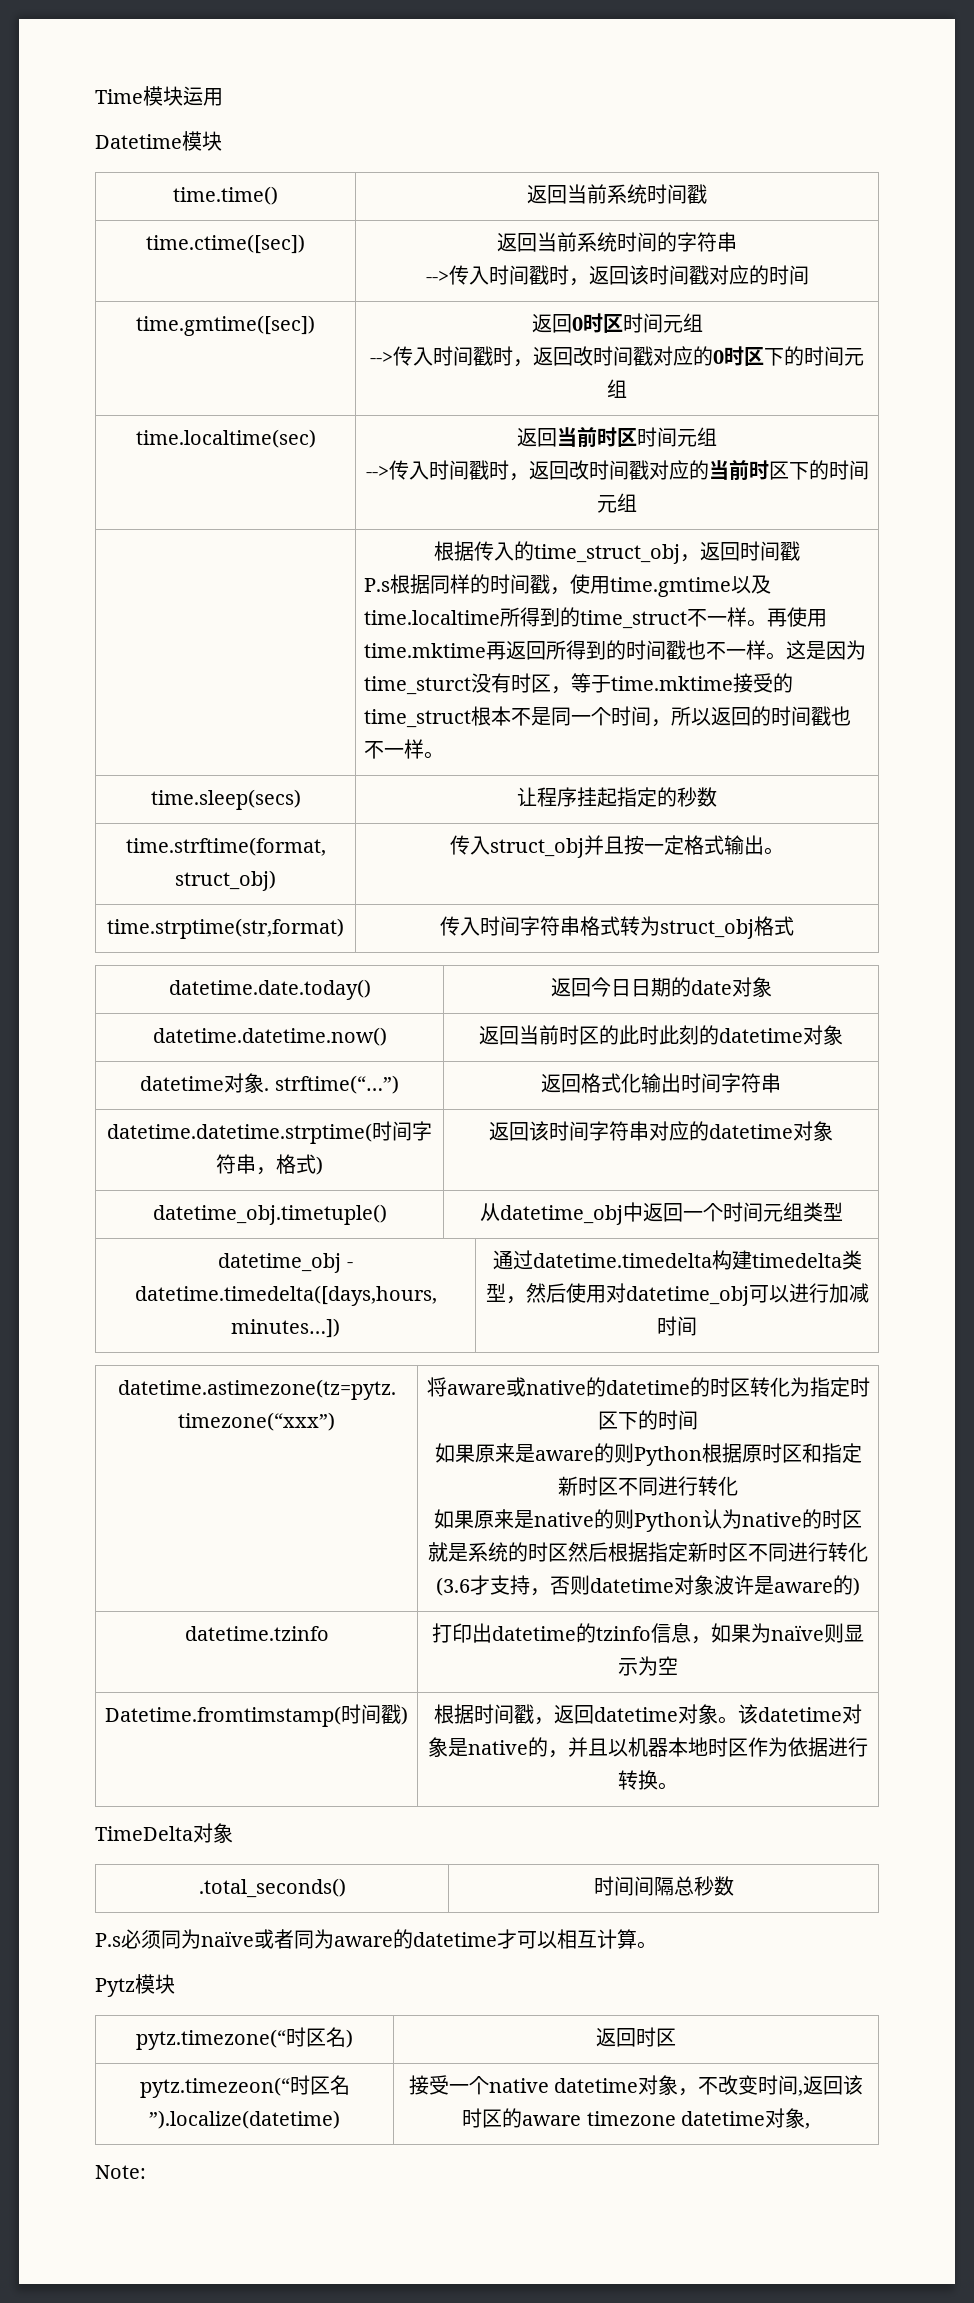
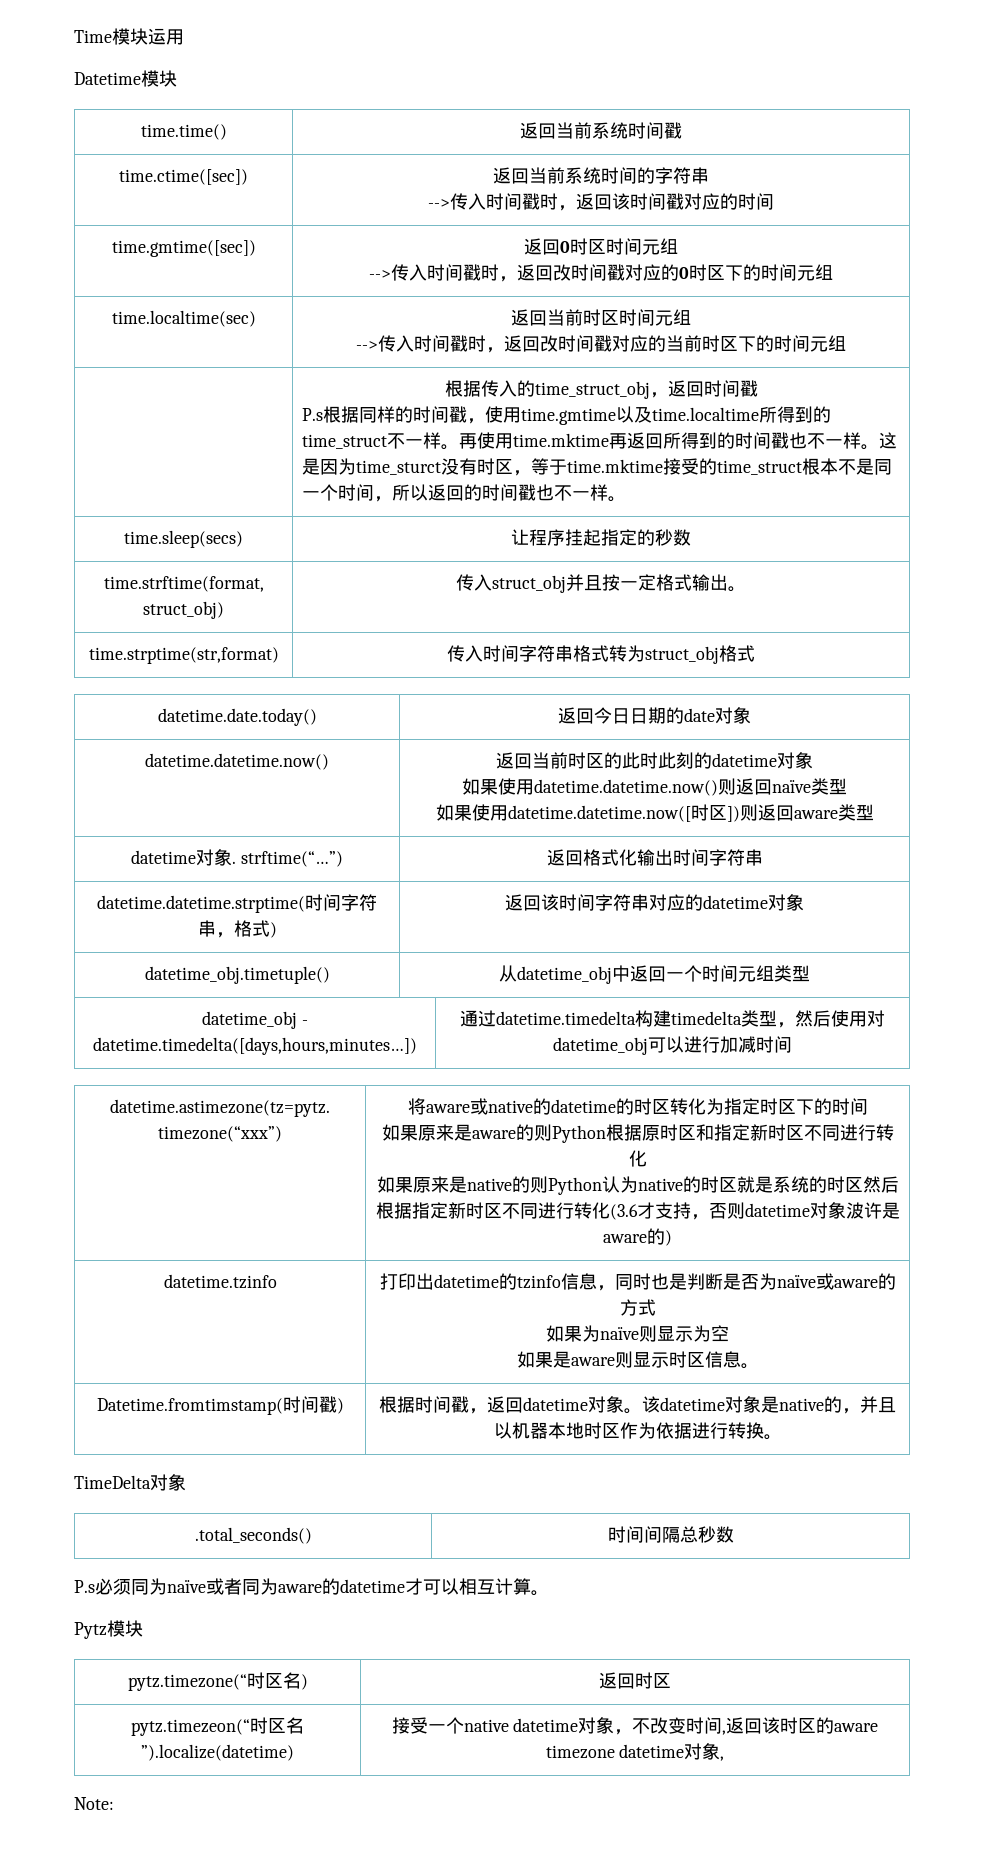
  datetime.datetime.now() | 返回当前时区的此时此刻的datetime对象
+ 如果使用datetime.datetime.now()则返回naïve类型
+ 如果使用datetime.datetime.now([时区])则返回aware类型
- datetime.tzinfo | 打印出datetime的tzinfo信息，如果为naïve则显示为空
+ datetime.tzinfo | 打印出datetime的tzinfo信息，同时也是判断是否为naïve或aware的方式
+ 如果为naïve则显示为空
+ 如果是aware则显示时区信息。

